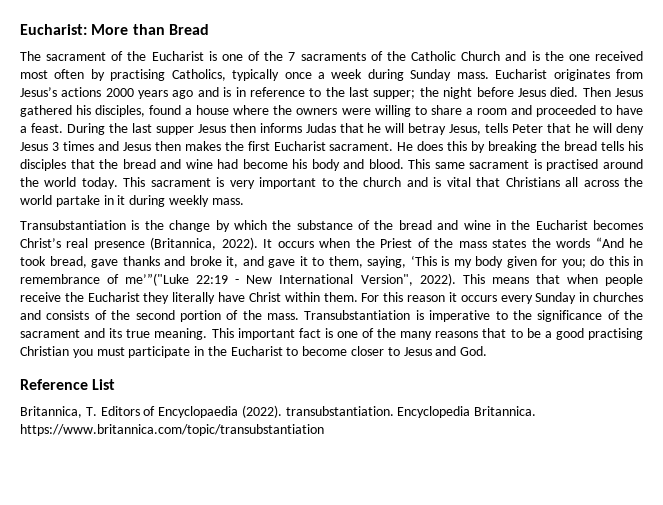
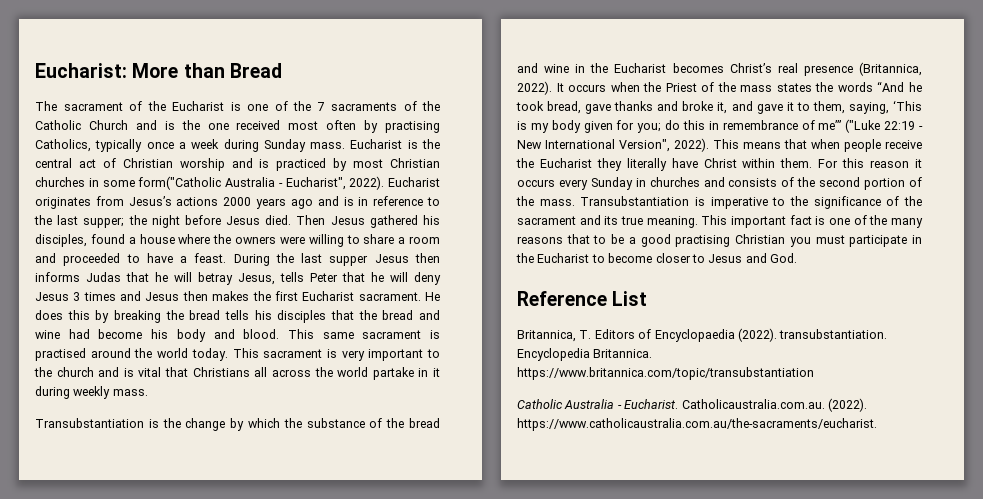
- Eucharist originates from Jesus’s actions 2000 years ago and is in reference to the last supper; the night before Jesus died.
+ Eucharist is the central act of Christian worship and is practiced by most Christian churches in some form("Catholic Australia - Eucharist", 2022). Eucharist originates from Jesus’s actions 2000 years ago and is in reference to the last supper; the night before Jesus died.
- It occurs when the Priest of the mass states the words “And he took bread, gave thanks and broke it, and gave it to them, saying, ‘This is my body given for you; do this in remembrance of me’”("Luke 22:19 - New International Version", 2022).
+ It occurs when the Priest of the mass states the words “And he took bread, gave thanks and broke it, and gave it to them, saying, ‘This is my body given for you; do this in remembrance of me’” ("Luke 22:19 - New International Version", 2022).
+ Catholic Australia - Eucharist. Catholicaustralia.com.au. (2022). https://www.catholicaustralia.com.au/the-sacraments/eucharist.

